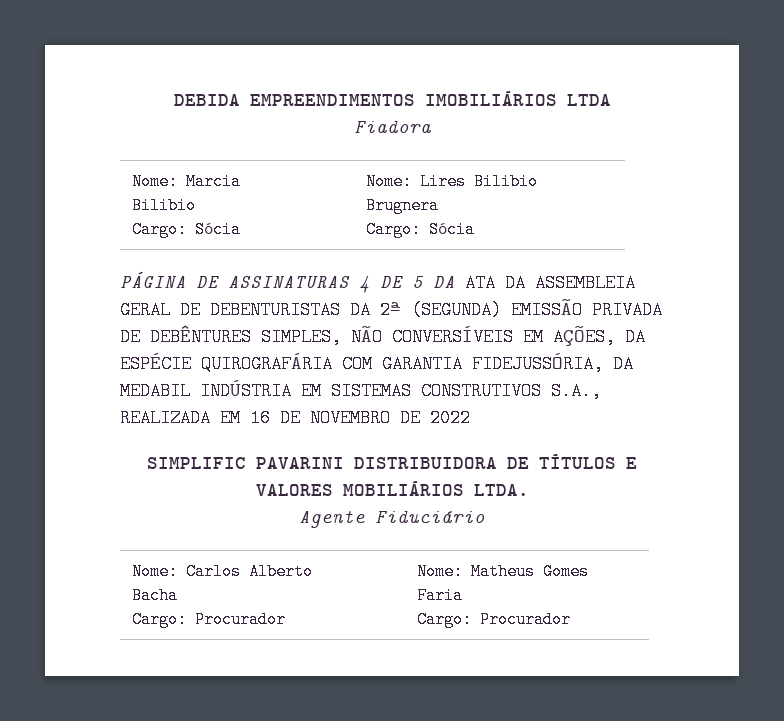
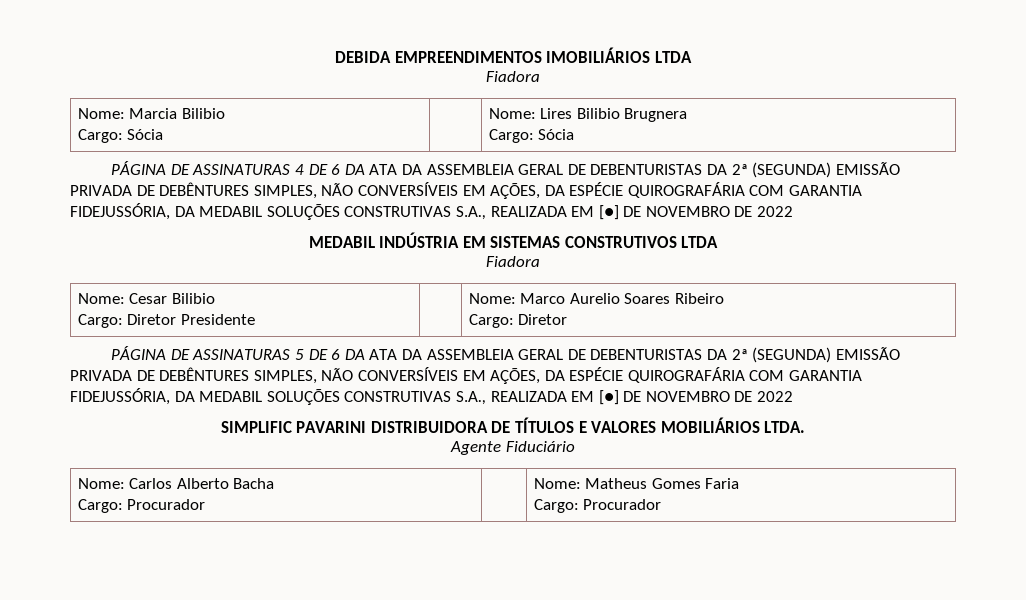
- PÁGINA DE ASSINATURAS 4 DE 5 DA ATA DA ASSEMBLEIA GERAL DE DEBENTURISTAS DA 2ª (SEGUNDA) EMISSÃO PRIVADA DE DEBÊNTURES SIMPLES, NÃO CONVERSÍVEIS EM AÇÕES, DA ESPÉCIE QUIROGRAFÁRIA COM GARANTIA FIDEJUSSÓRIA, DA MEDABIL INDÚSTRIA EM SISTEMAS CONSTRUTIVOS S.A., REALIZADA EM 16 DE NOVEMBRO DE 2022
+ PÁGINA DE ASSINATURAS 4 DE 6 DA ATA DA ASSEMBLEIA GERAL DE DEBENTURISTAS DA 2ª (SEGUNDA) EMISSÃO PRIVADA DE DEBÊNTURES SIMPLES, NÃO CONVERSÍVEIS EM AÇÕES, DA ESPÉCIE QUIROGRAFÁRIA COM GARANTIA FIDEJUSSÓRIA, DA MEDABIL SOLUÇÕES CONSTRUTIVAS S.A., REALIZADA EM [●] DE NOVEMBRO DE 2022
+ MEDABIL INDÚSTRIA EM SISTEMAS CONSTRUTIVOS LTDA
+ Fiadora
+ Nome: Cesar Bilibio
+ Cargo: Diretor Presidente | | Nome: Marco Aurelio Soares Ribeiro
+ Cargo: Diretor
+ PÁGINA DE ASSINATURAS 5 DE 6 DA ATA DA ASSEMBLEIA GERAL DE DEBENTURISTAS DA 2ª (SEGUNDA) EMISSÃO PRIVADA DE DEBÊNTURES SIMPLES, NÃO CONVERSÍVEIS EM AÇÕES, DA ESPÉCIE QUIROGRAFÁRIA COM GARANTIA FIDEJUSSÓRIA, DA MEDABIL SOLUÇÕES CONSTRUTIVAS S.A., REALIZADA EM [●] DE NOVEMBRO DE 2022

